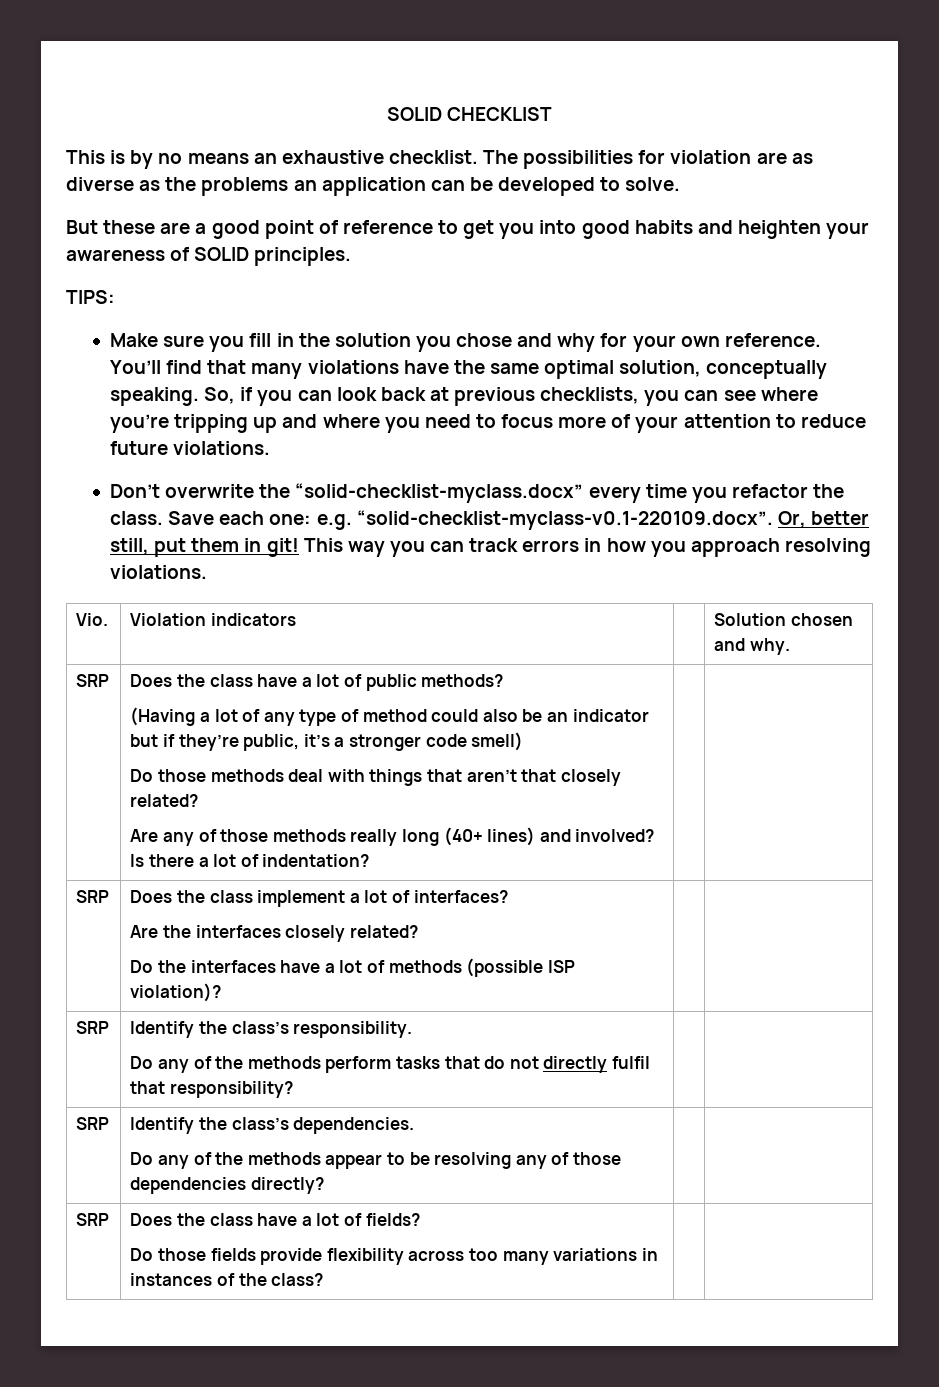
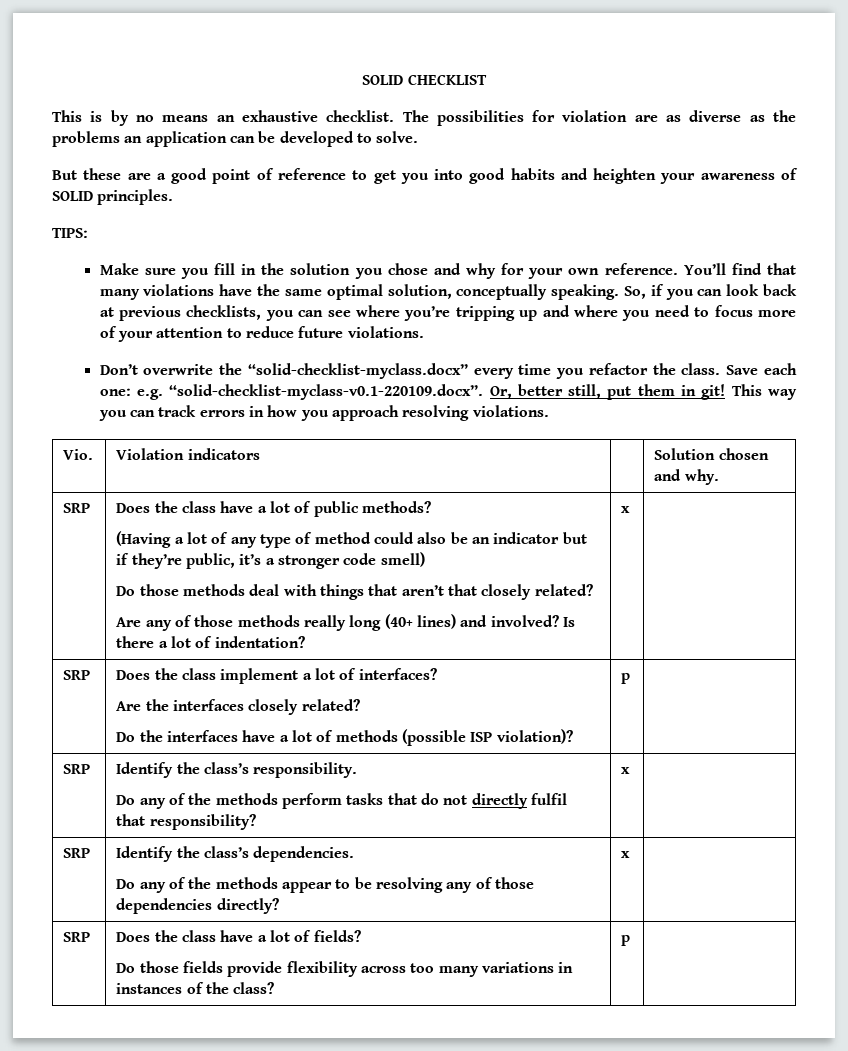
- Is there a lot of indentation?
+ Is there a lot of indentation? | x
  SRP | Does the class implement a lot of interfaces?
  Are the interfaces closely related?
- Do the interfaces have a lot of methods (possible ISP violation)? | |
+ Do the interfaces have a lot of methods (possible ISP violation)? | p |
  SRP | Identify the class’s responsibility.
- Do any of the methods perform tasks that do not directly fulfil that responsibility? | |
+ Do any of the methods perform tasks that do not directly fulfil that responsibility? | x |
  SRP | Identify the class’s dependencies.
- Do any of the methods appear to be resolving any of those dependencies directly? | |
+ Do any of the methods appear to be resolving any of those dependencies directly? | x |
  SRP | Does the class have a lot of fields?
- Do those fields provide flexibility across too many variations in instances of the class? | |
+ Do those fields provide flexibility across too many variations in instances of the class? | p |

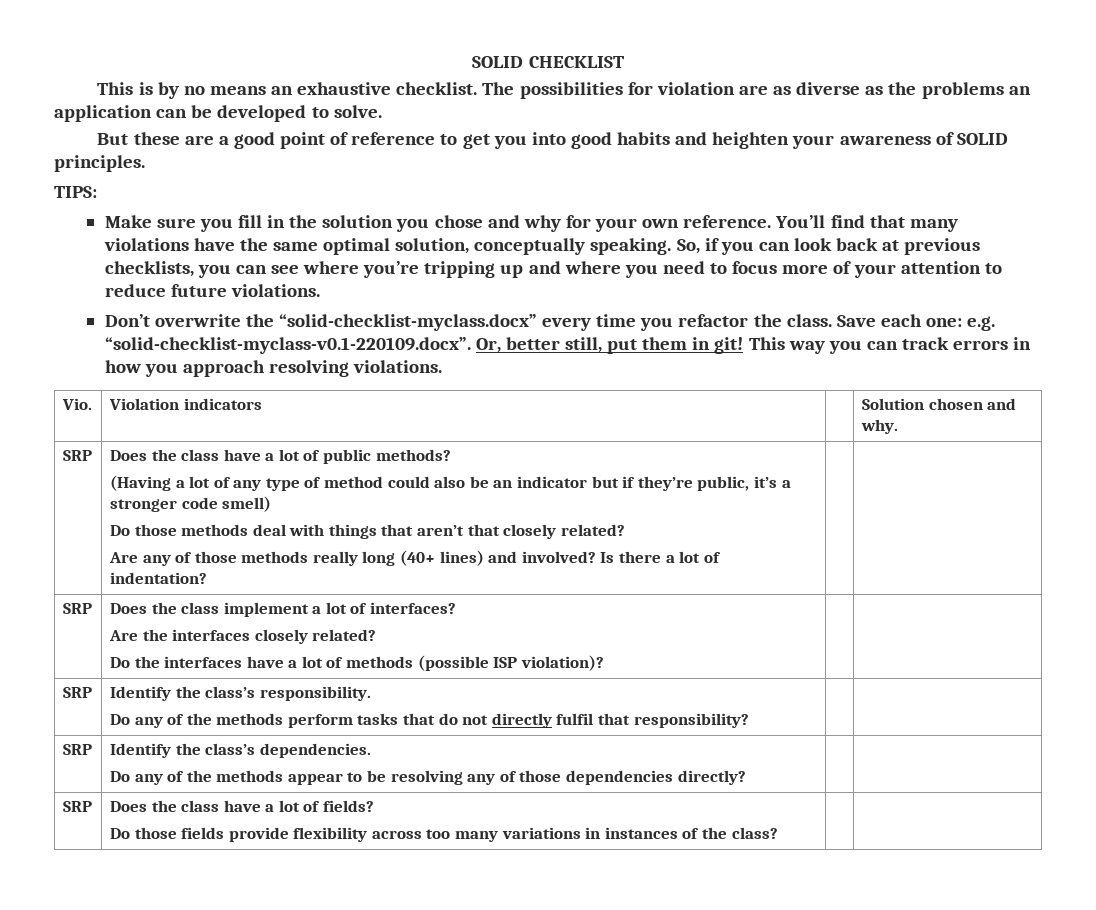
- Is there a lot of indentation? | x
+ Is there a lot of indentation?
  SRP | Does the class implement a lot of interfaces?
  Are the interfaces closely related?
- Do the interfaces have a lot of methods (possible ISP violation)? | p |
+ Do the interfaces have a lot of methods (possible ISP violation)? | |
  SRP | Identify the class’s responsibility.
- Do any of the methods perform tasks that do not directly fulfil that responsibility? | x |
+ Do any of the methods perform tasks that do not directly fulfil that responsibility? | |
  SRP | Identify the class’s dependencies.
- Do any of the methods appear to be resolving any of those dependencies directly? | x |
+ Do any of the methods appear to be resolving any of those dependencies directly? | |
  SRP | Does the class have a lot of fields?
- Do those fields provide flexibility across too many variations in instances of the class? | p |
+ Do those fields provide flexibility across too many variations in instances of the class? | |

